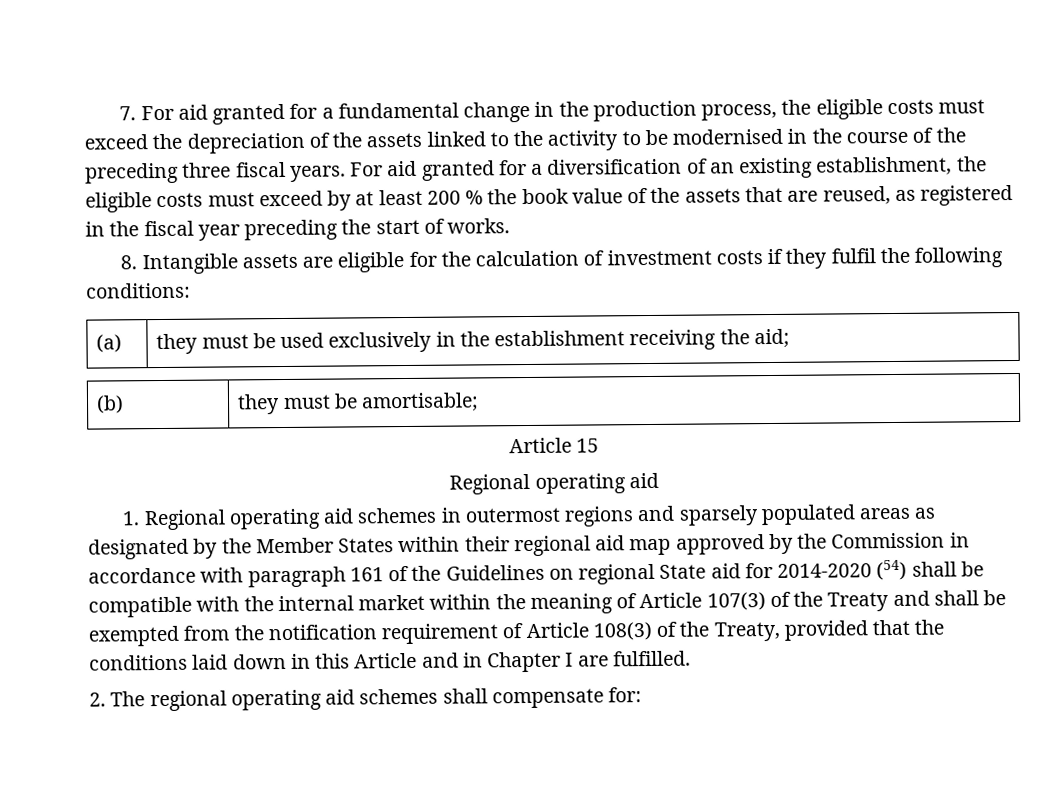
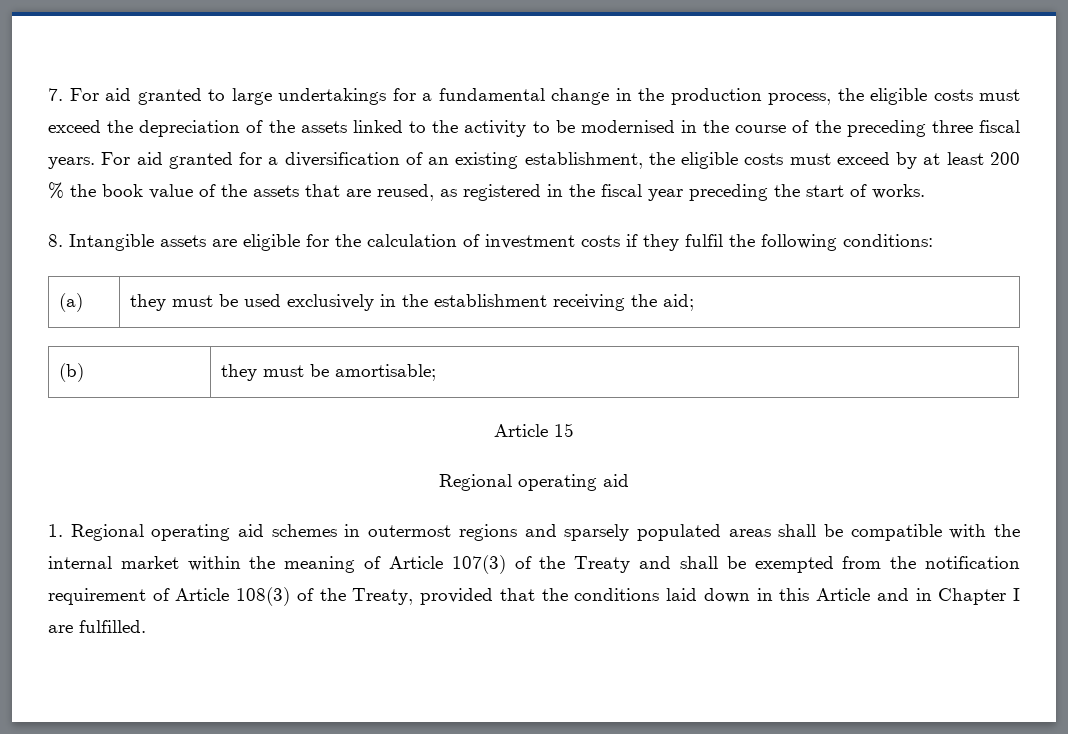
- 7. For aid granted for a fundamental change in the production process, the eligible costs must exceed the depreciation of the assets linked to the activity to be modernised in the course of the preceding three fiscal years.
+ 7. For aid granted to large undertakings for a fundamental change in the production process, the eligible costs must exceed the depreciation of the assets linked to the activity to be modernised in the course of the preceding three fiscal years.
- 1. Regional operating aid schemes in outermost regions and sparsely populated areas as designated by the Member States within their regional aid map approved by the Commission in accordance with paragraph 161 of the Guidelines on regional State aid for 2014-2020 (54) shall be compatible with the internal market within the meaning of Article 107(3) of the Treaty and shall be exempted from the notification requirement of Article 108(3) of the Treaty, provided that the conditions laid down in this Article and in Chapter I are fulfilled.
+ 1. Regional operating aid schemes in outermost regions and sparsely populated areas shall be compatible with the internal market within the meaning of Article 107(3) of the Treaty and shall be exempted from the notification requirement of Article 108(3) of the Treaty, provided that the conditions laid down in this Article and in Chapter I are fulfilled.
- 2. The regional operating aid schemes shall compensate for:

